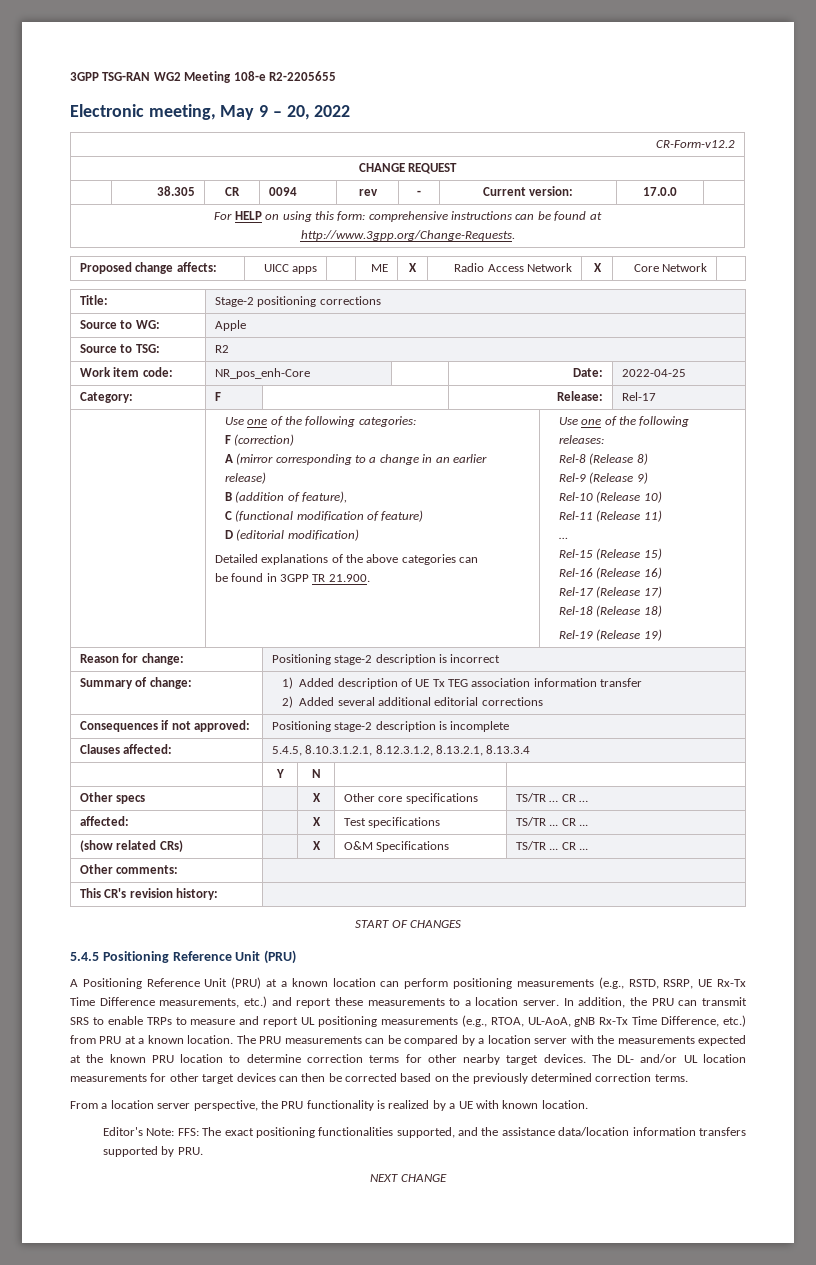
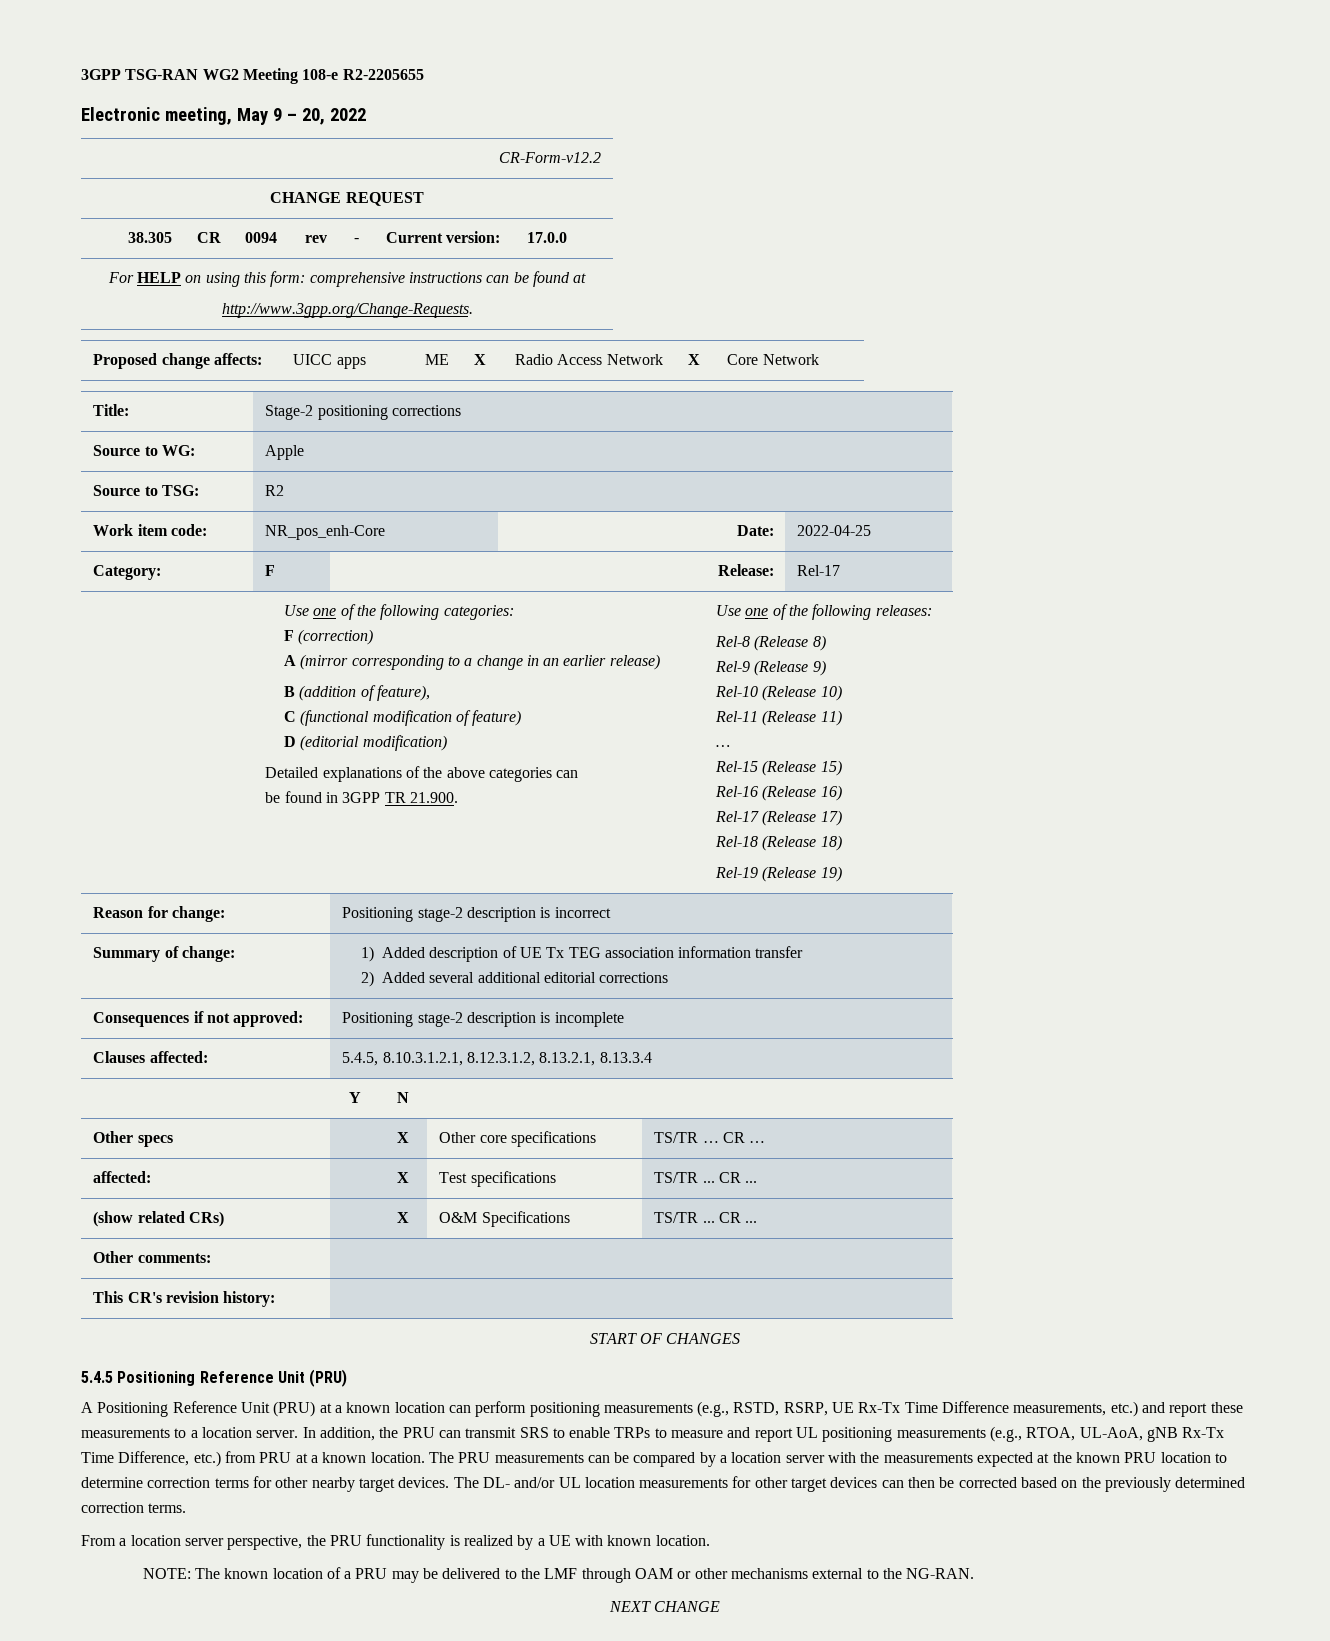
- Editor's Note: FFS: The exact positioning functionalities supported, and the assistance data/location information transfers supported by PRU.
+ NOTE: The known location of a PRU may be delivered to the LMF through OAM or other mechanisms external to the NG-RAN.

